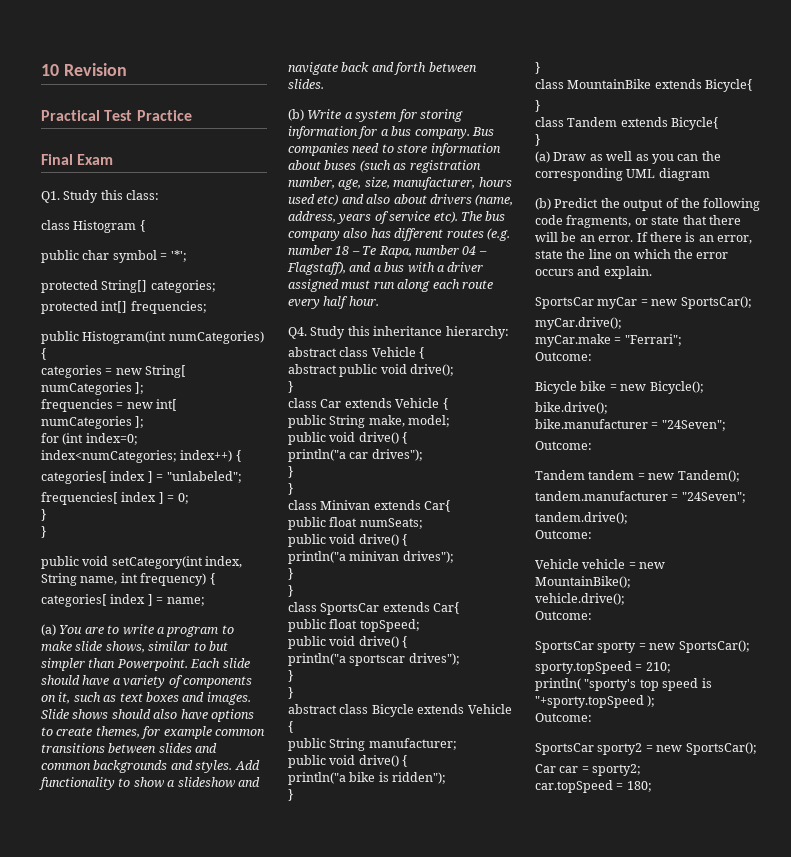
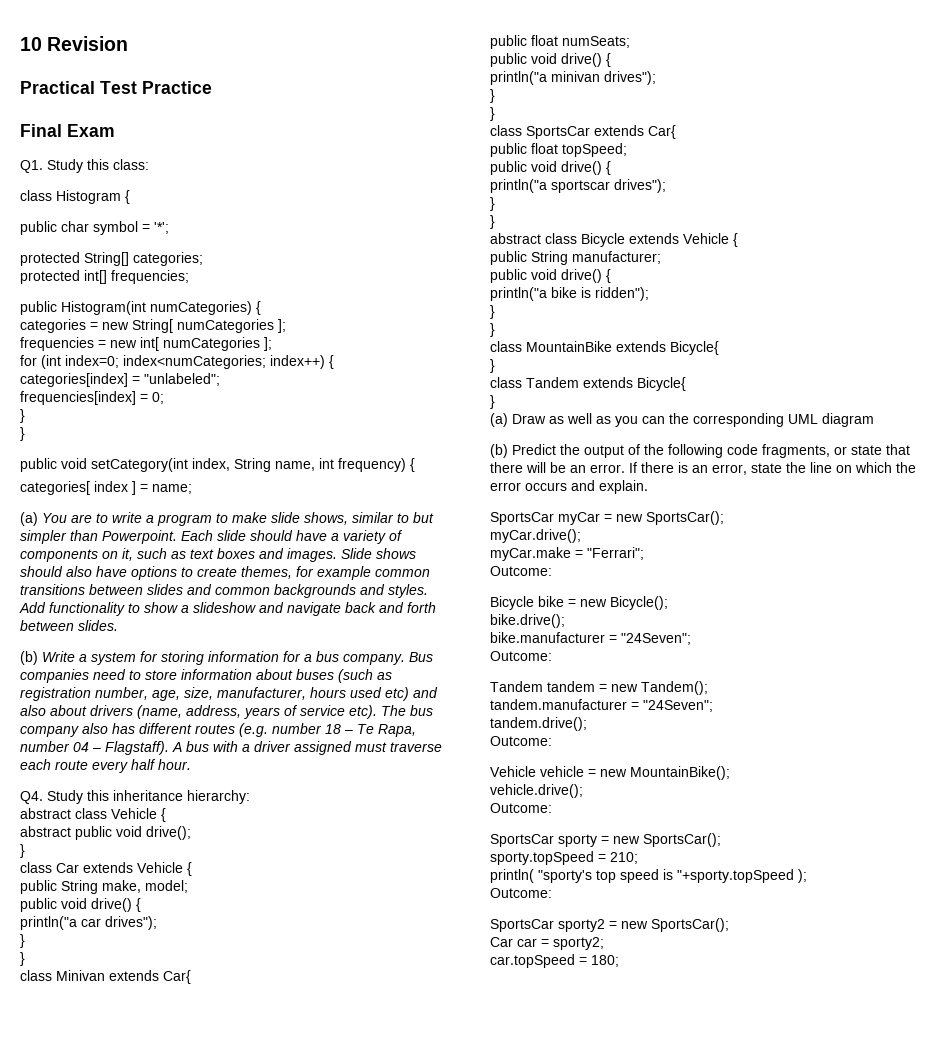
- categories[ index ] = "unlabeled";
+ categories[index] = "unlabeled";
- frequencies[ index ] = 0;
+ frequencies[index] = 0;
- The bus company also has different routes (e.g. number 18 – Te Rapa, number 04 – Flagstaff), and a bus with a driver assigned must run along each route every half hour.
+ The bus company also has different routes (e.g. number 18 – Te Rapa, number 04 – Flagstaff). A bus with a driver assigned must traverse each route every half hour.

